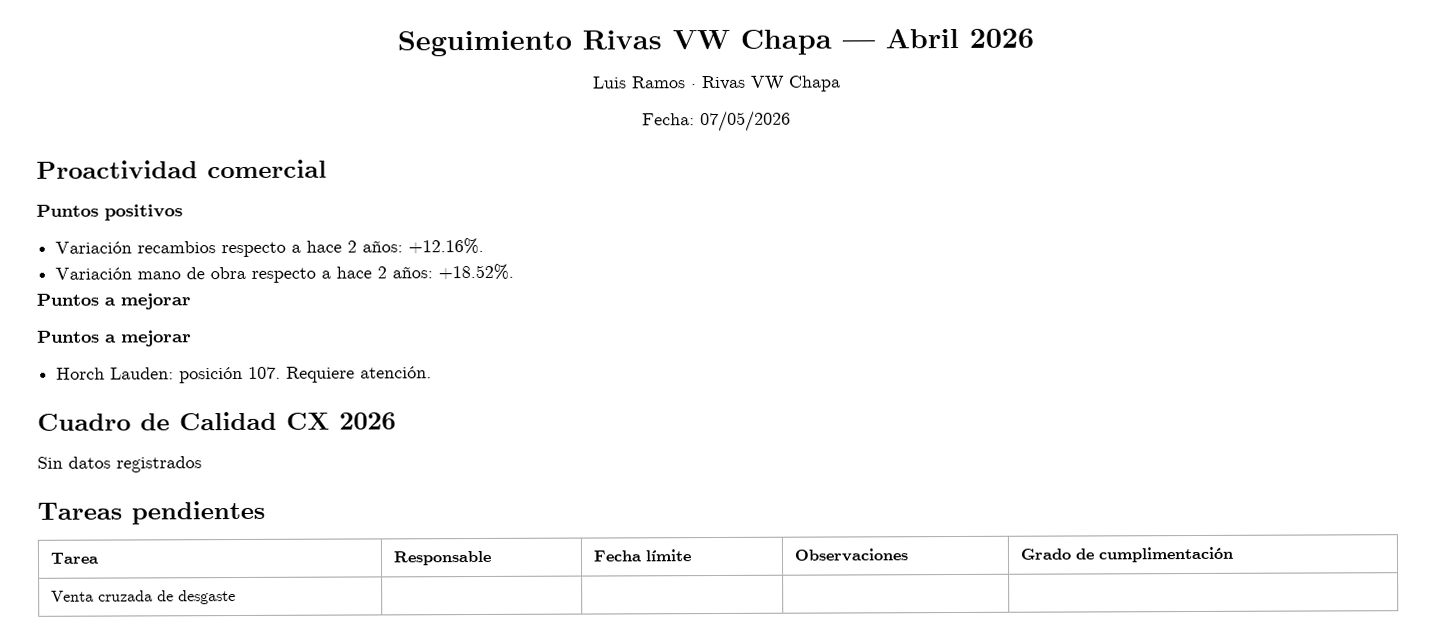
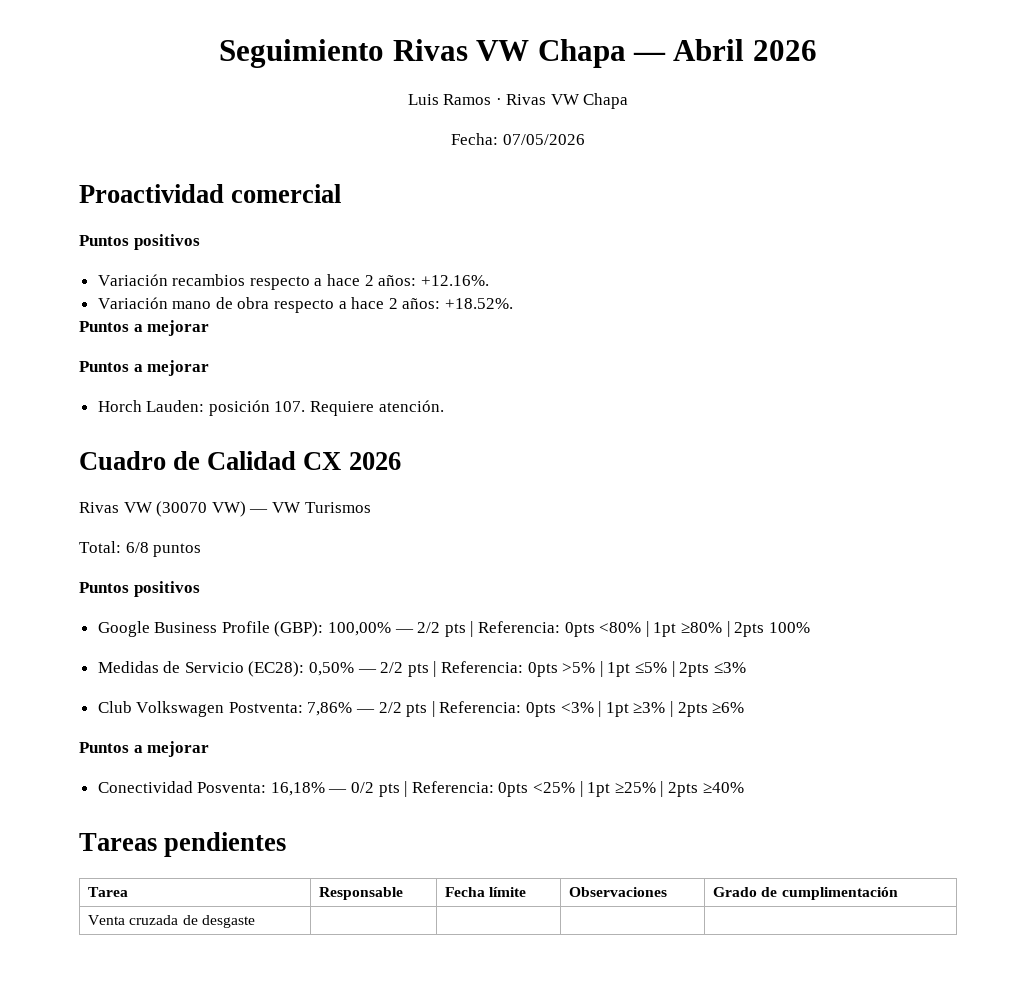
- Sin datos registrados
+ Rivas VW (30070 VW) — VW Turismos
+ Total: 6/8 puntos
+ Puntos positivos
+ Google Business Profile (GBP): 100,00% — 2/2 pts | Referencia: 0pts <80% | 1pt ≥80% | 2pts 100%
+ Medidas de Servicio (EC28): 0,50% — 2/2 pts | Referencia: 0pts >5% | 1pt ≤5% | 2pts ≤3%
+ Club Volkswagen Postventa: 7,86% — 2/2 pts | Referencia: 0pts <3% | 1pt ≥3% | 2pts ≥6%
+ Puntos a mejorar
+ Conectividad Posventa: 16,18% — 0/2 pts | Referencia: 0pts <25% | 1pt ≥25% | 2pts ≥40%

